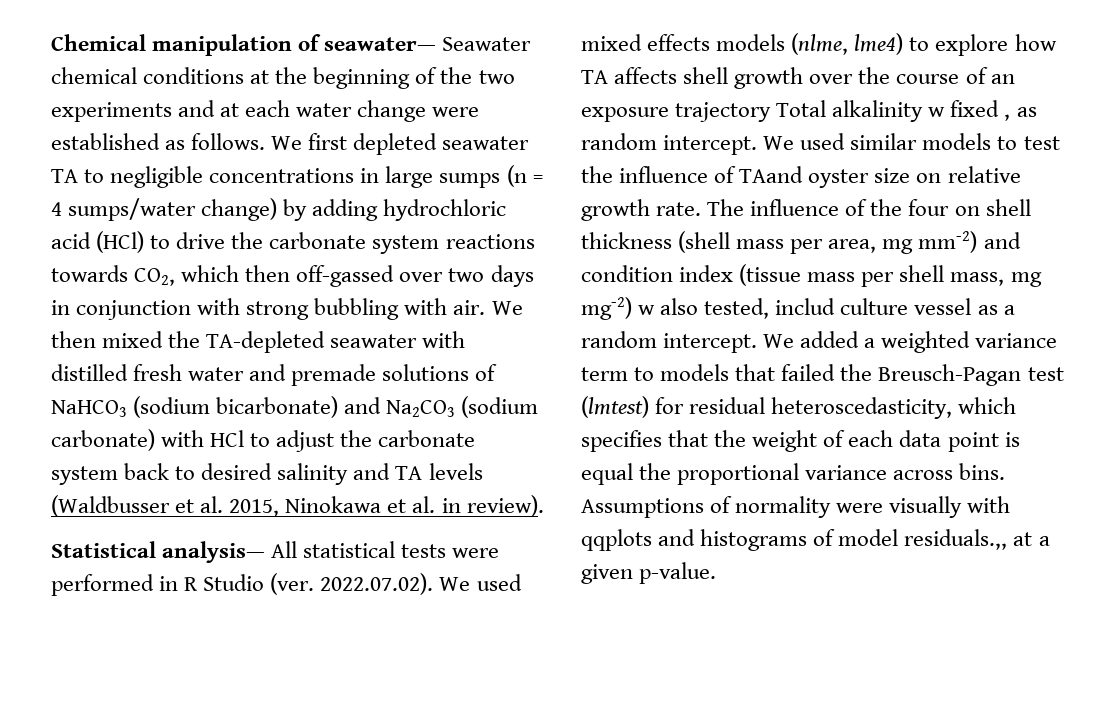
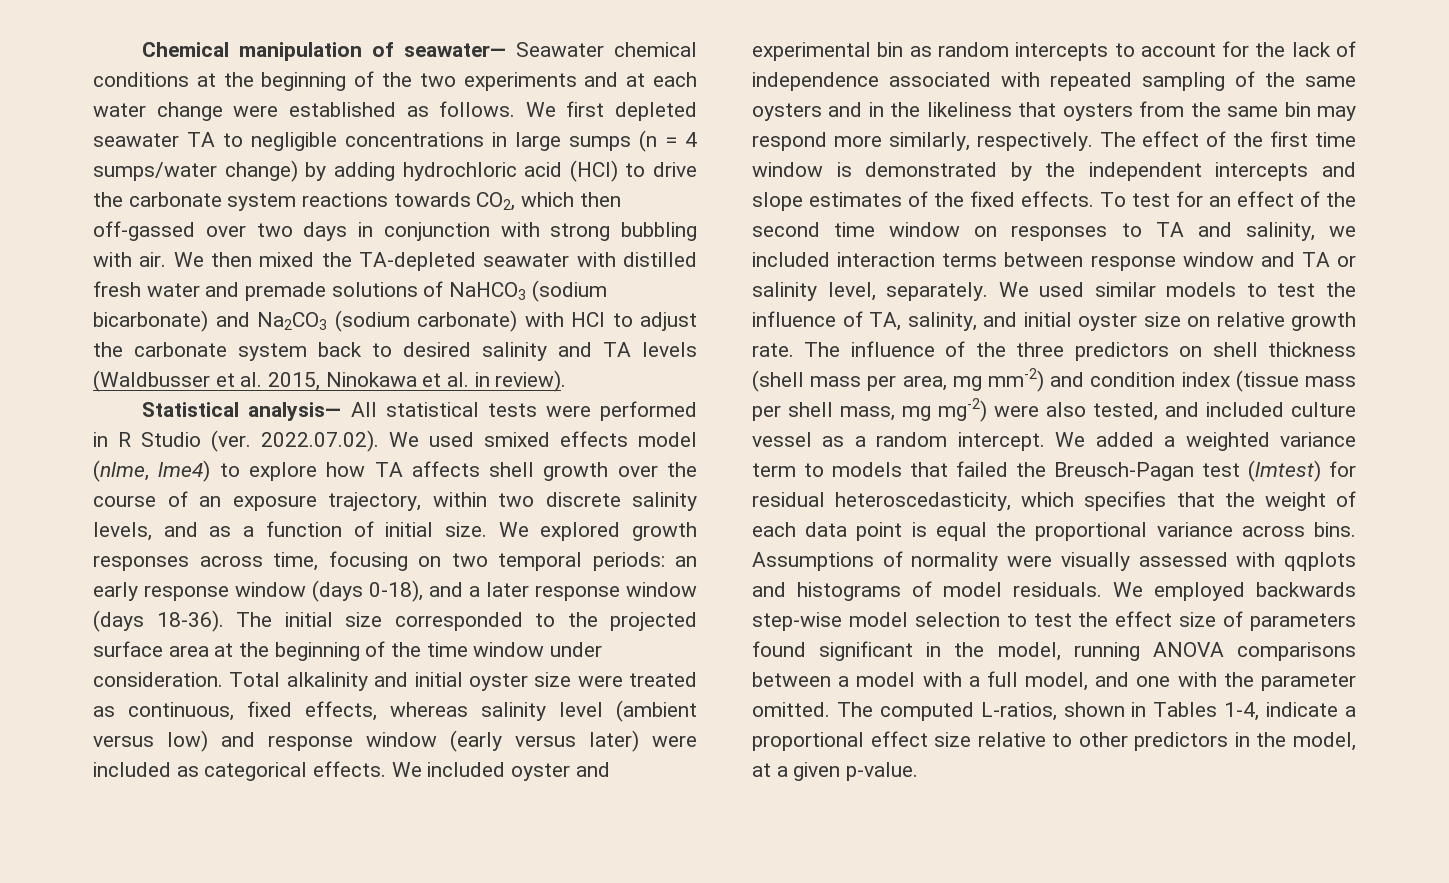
- 2022.07.02). We used mixed effects models (nlme, lme4) to explore how TA affects shell growth over the course of an exposure trajectory Total alkalinity w fixed , as random intercept.
+ 2022.07.02). We used smixed effects model (nlme, lme4) to explore how TA affects shell growth over the course of an exposure trajectory, within two discrete salinity levels, and as a function of initial size. We explored growth responses across time, focusing on two temporal periods: an early response window (days 0-18), and a later response window (days 18-36). The initial size corresponded to the projected surface area at the beginning of the time window under consideration. Total alkalinity and initial oyster size were treated as continuous, fixed effects, whereas salinity level (ambient versus low) and response window (early versus later) were included as categorical effects. We included oyster and experimental bin as random intercepts to account for the lack of independence associated with repeated sampling of the same oysters and in the likeliness that oysters from the same bin may respond more similarly, respectively. The effect of the first time window is demonstrated by the independent intercepts and slope estimates of the fixed effects. To test for an effect of the second time window on responses to TA and salinity, we included interaction terms between response window and TA or salinity level, separately.
- We used similar models to test the influence of TAand oyster size on relative growth rate.
+ We used similar models to test the influence of TA, salinity, and initial oyster size on relative growth rate.
- The influence of the four on shell thickness (shell mass per area, mg mm-2) and condition index (tissue mass per shell mass, mg mg-2) w also tested, includ culture vessel as a random intercept.
+ The influence of the three predictors on shell thickness (shell mass per area, mg mm-2) and condition index (tissue mass per shell mass, mg mg-2) were also tested, and included culture vessel as a random intercept.
- Assumptions of normality were visually with qqplots and histograms of model residuals.,, at a given p-value.
+ Assumptions of normality were visually assessed with qqplots and histograms of model residuals. We employed backwards step-wise model selection to test the effect size of parameters found significant in the model, running ANOVA comparisons between a model with a full model, and one with the parameter omitted. The computed L-ratios, shown in Tables 1-4, indicate a proportional effect size relative to other predictors in the model, at a given p-value.

